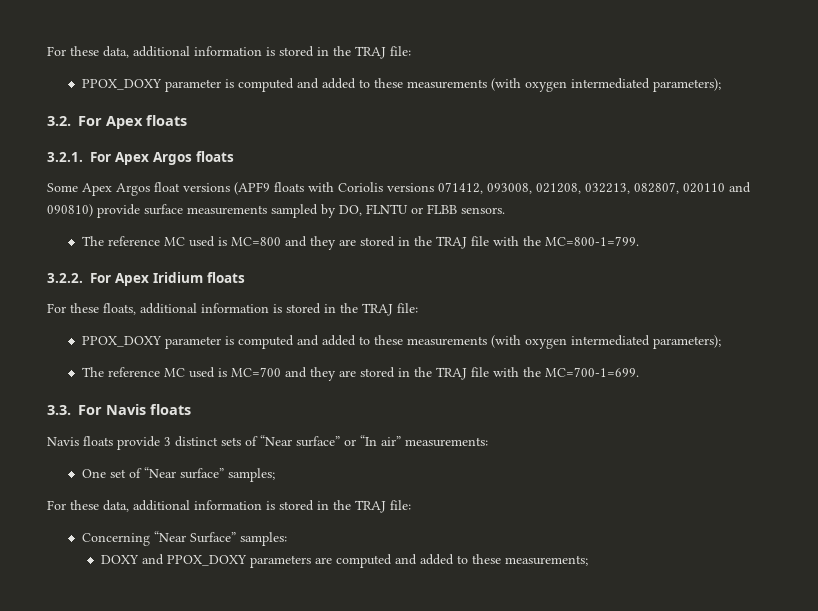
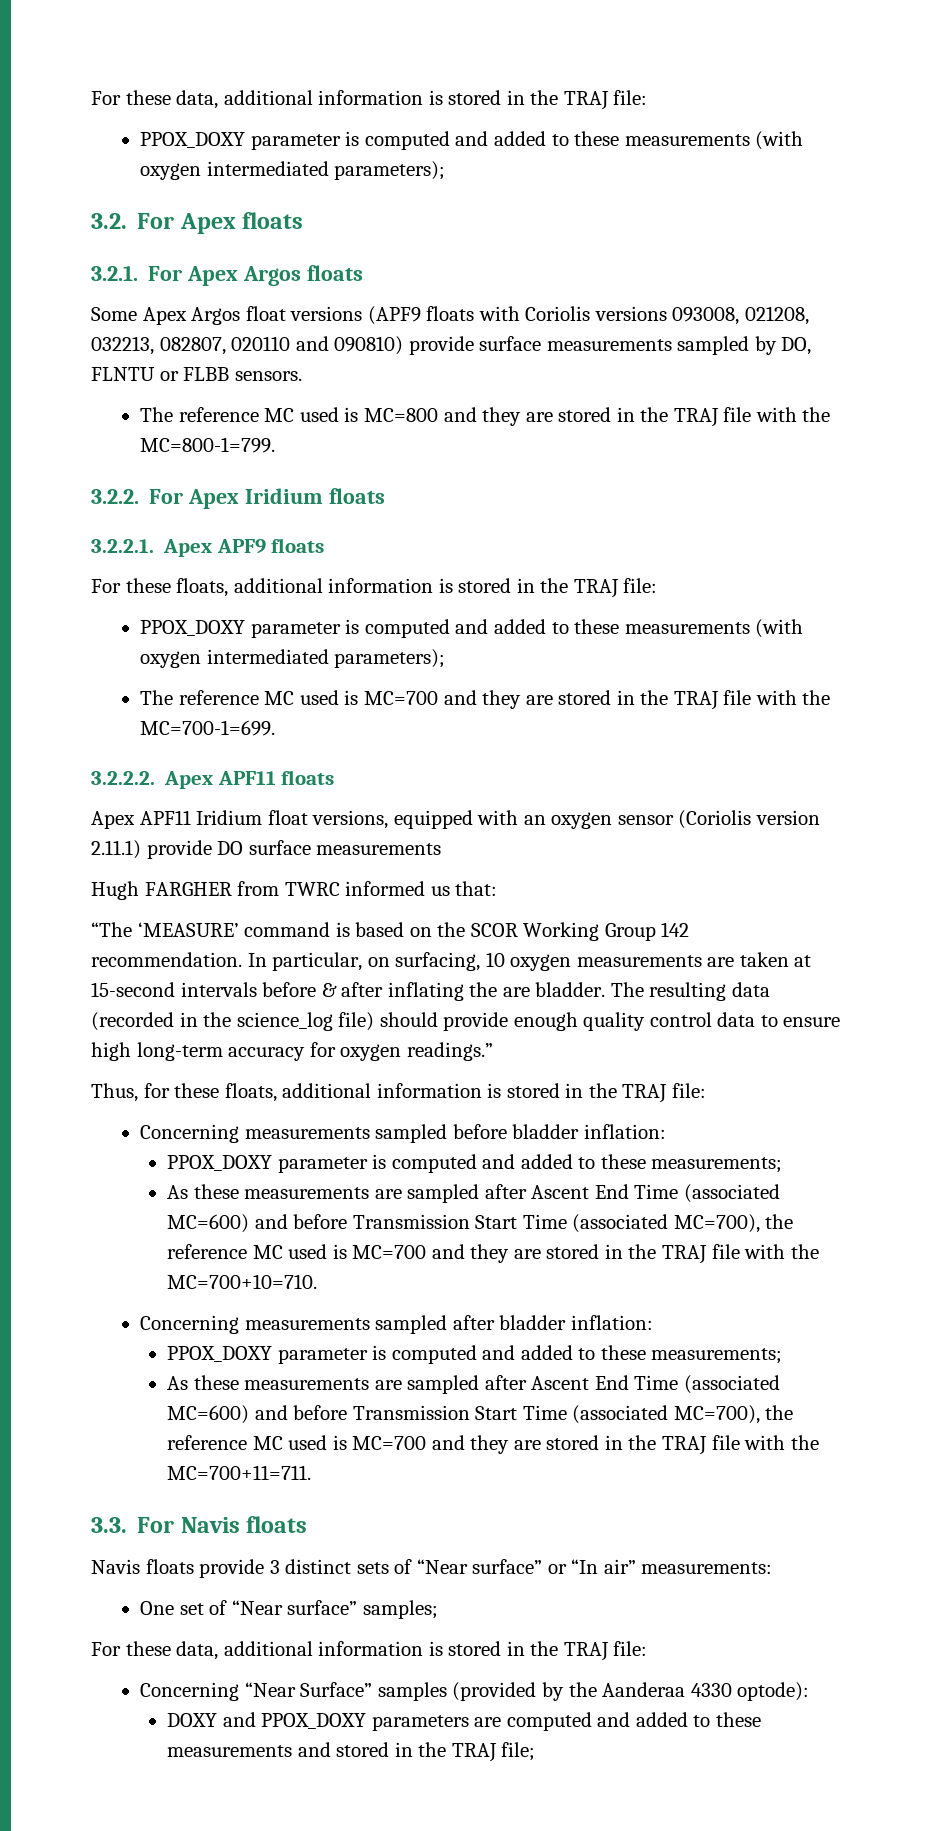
- Some Apex Argos float versions (APF9 floats with Coriolis versions 071412, 093008, 021208, 032213, 082807, 020110 and 090810) provide surface measurements sampled by DO, FLNTU or FLBB sensors.
+ Some Apex Argos float versions (APF9 floats with Coriolis versions 093008, 021208, 032213, 082807, 020110 and 090810) provide surface measurements sampled by DO, FLNTU or FLBB sensors.
+ 3.2.2.1. Apex APF9 floats
+ 3.2.2.2. Apex APF11 floats
+ Apex APF11 Iridium float versions, equipped with an oxygen sensor (Coriolis version 2.11.1) provide DO surface measurements
+ Hugh FARGHER from TWRC informed us that:
+ “The ‘MEASURE’ command is based on the SCOR Working Group 142 recommendation. In particular, on surfacing, 10 oxygen measurements are taken at 15-second intervals before & after inflating the are bladder. The resulting data (recorded in the science_log file) should provide enough quality control data to ensure high long-term accuracy for oxygen readings.”
+ Thus, for these floats, additional information is stored in the TRAJ file:
+ Concerning measurements sampled before bladder inflation:
+ PPOX_DOXY parameter is computed and added to these measurements;
+ As these measurements are sampled after Ascent End Time (associated MC=600) and before Transmission Start Time (associated MC=700), the reference MC used is MC=700 and they are stored in the TRAJ file with the MC=700+10=710.
+ Concerning measurements sampled after bladder inflation:
+ PPOX_DOXY parameter is computed and added to these measurements;
+ As these measurements are sampled after Ascent End Time (associated MC=600) and before Transmission Start Time (associated MC=700), the reference MC used is MC=700 and they are stored in the TRAJ file with the MC=700+11=711.
- Concerning “Near Surface” samples:
+ Concerning “Near Surface” samples (provided by the Aanderaa 4330 optode):
- DOXY and PPOX_DOXY parameters are computed and added to these measurements;
+ DOXY and PPOX_DOXY parameters are computed and added to these measurements and stored in the TRAJ file;

